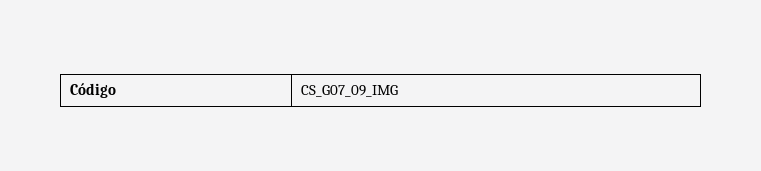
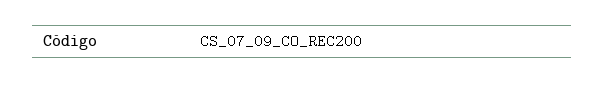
- Código | CS_G07_09_IMG
+ Código | CS_07_09_CO_REC200

